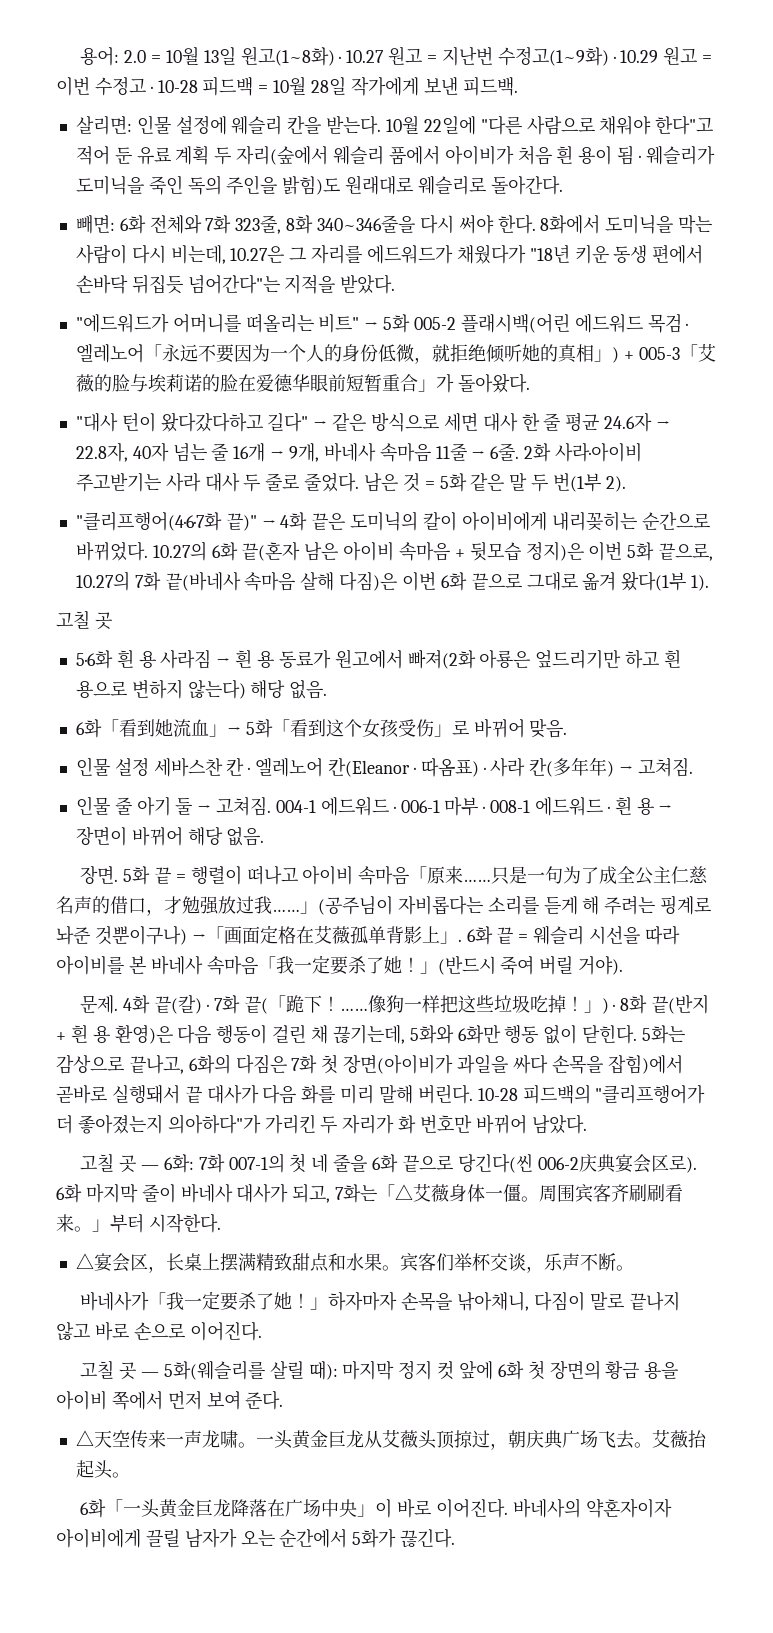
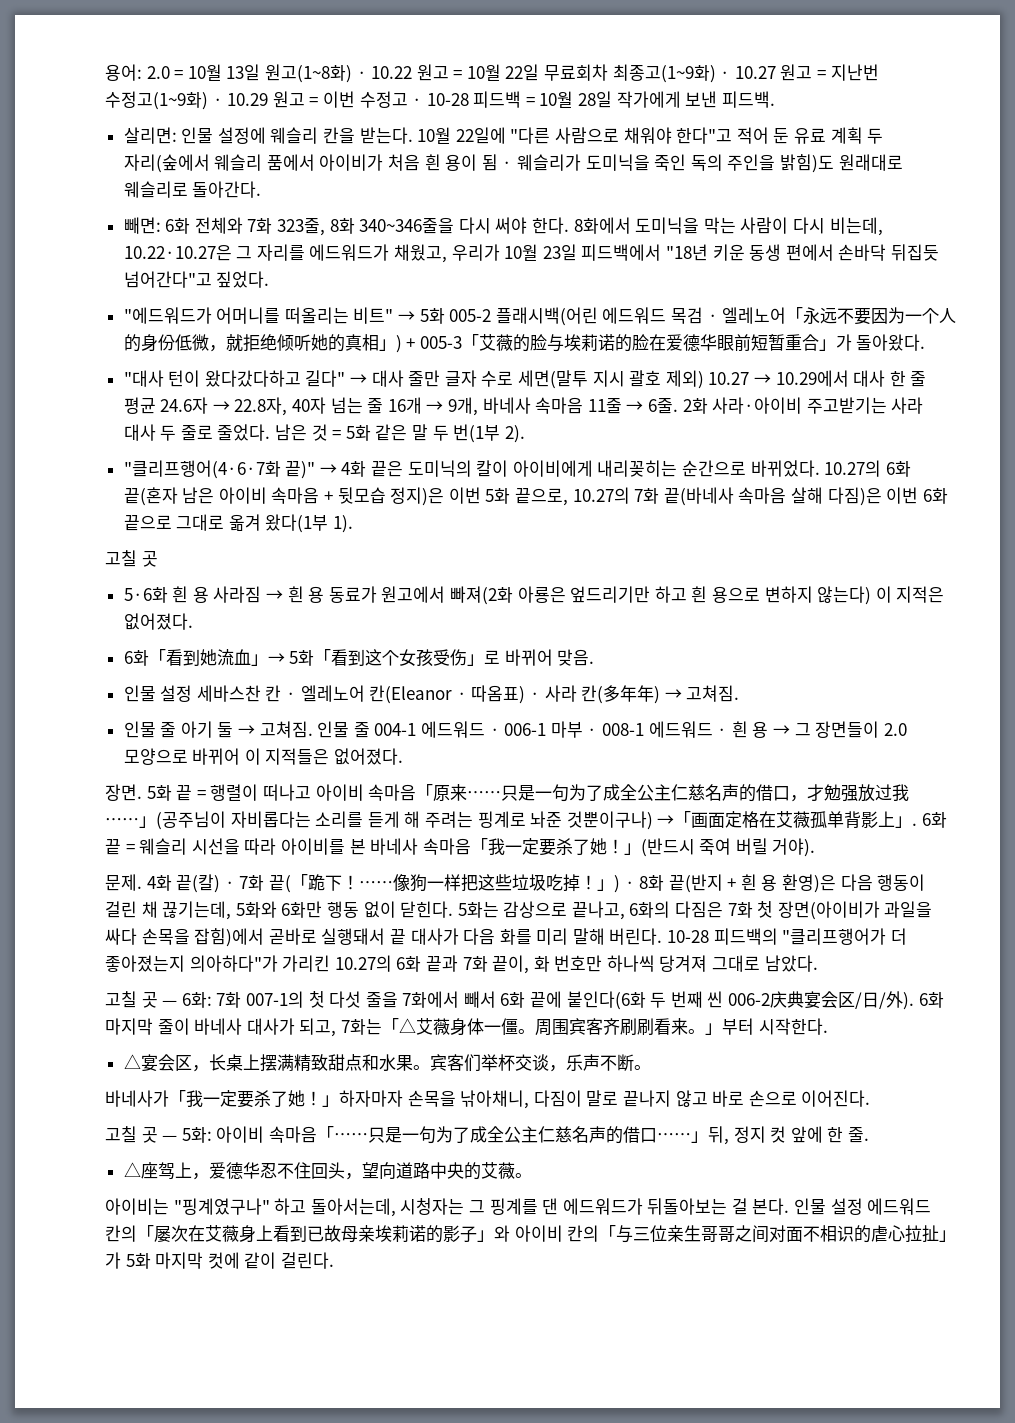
- 용어: 2.0 = 10월 13일 원고(1~8화) · 10.27 원고 = 지난번 수정고(1~9화) · 10.29 원고 = 이번 수정고 · 10-28 피드백 = 10월 28일 작가에게 보낸 피드백.
+ 용어: 2.0 = 10월 13일 원고(1~8화) · 10.22 원고 = 10월 22일 무료회차 최종고(1~9화) · 10.27 원고 = 지난번 수정고(1~9화) · 10.29 원고 = 이번 수정고 · 10-28 피드백 = 10월 28일 작가에게 보낸 피드백.
- 8화에서 도미닉을 막는 사람이 다시 비는데, 10.27은 그 자리를 에드워드가 채웠다가 "18년 키운 동생 편에서 손바닥 뒤집듯 넘어간다"는 지적을 받았다.
+ 8화에서 도미닉을 막는 사람이 다시 비는데, 10.22·10.27은 그 자리를 에드워드가 채웠고, 우리가 10월 23일 피드백에서 "18년 키운 동생 편에서 손바닥 뒤집듯 넘어간다"고 짚었다.
- "대사 턴이 왔다갔다하고 길다" → 같은 방식으로 세면 대사 한 줄 평균 24.6자 → 22.8자, 40자 넘는 줄 16개 → 9개, 바네사 속마음 11줄 → 6줄.
+ "대사 턴이 왔다갔다하고 길다" → 대사 줄만 글자 수로 세면(말투 지시 괄호 제외) 10.27 → 10.29에서 대사 한 줄 평균 24.6자 → 22.8자, 40자 넘는 줄 16개 → 9개, 바네사 속마음 11줄 → 6줄.
- 5·6화 흰 용 사라짐 → 흰 용 동료가 원고에서 빠져(2화 아룡은 엎드리기만 하고 흰 용으로 변하지 않는다) 해당 없음.
+ 5·6화 흰 용 사라짐 → 흰 용 동료가 원고에서 빠져(2화 아룡은 엎드리기만 하고 흰 용으로 변하지 않는다) 이 지적은 없어졌다.
- 004-1 에드워드 · 006-1 마부 · 008-1 에드워드 · 흰 용 → 장면이 바뀌어 해당 없음.
+ 인물 줄 004-1 에드워드 · 006-1 마부 · 008-1 에드워드 · 흰 용 → 그 장면들이 2.0 모양으로 바뀌어 이 지적들은 없어졌다.
- 10-28 피드백의 "클리프행어가 더 좋아졌는지 의아하다"가 가리킨 두 자리가 화 번호만 바뀌어 남았다.
+ 10-28 피드백의 "클리프행어가 더 좋아졌는지 의아하다"가 가리킨 10.27의 6화 끝과 7화 끝이, 화 번호만 하나씩 당겨져 그대로 남았다.
- 고칠 곳 — 6화: 7화 007-1의 첫 네 줄을 6화 끝으로 당긴다(씬 006-2庆典宴会区로).
+ 고칠 곳 — 6화: 7화 007-1의 첫 다섯 줄을 7화에서 빼서 6화 끝에 붙인다(6화 두 번째 씬 006-2庆典宴会区/日/外).
- 고칠 곳 — 5화(웨슬리를 살릴 때): 마지막 정지 컷 앞에 6화 첫 장면의 황금 용을 아이비 쪽에서 먼저 보여 준다.
- △天空传来一声龙啸。一头黄金巨龙从艾薇头顶掠过，朝庆典广场飞去。艾薇抬起头。
- 6화「一头黄金巨龙降落在广场中央」이 바로 이어진다. 바네사의 약혼자이자 아이비에게 끌릴 남자가 오는 순간에서 5화가 끊긴다.
+ 고칠 곳 — 5화: 아이비 속마음「……只是一句为了成全公主仁慈名声的借口……」뒤, 정지 컷 앞에 한 줄.
+ △座驾上，爱德华忍不住回头，望向道路中央的艾薇。
+ 아이비는 "핑계였구나" 하고 돌아서는데, 시청자는 그 핑계를 댄 에드워드가 뒤돌아보는 걸 본다. 인물 설정 에드워드 칸의「屡次在艾薇身上看到已故母亲埃莉诺的影子」와 아이비 칸의「与三位亲生哥哥之间对面不相识的虐心拉扯」가 5화 마지막 컷에 같이 걸린다.

